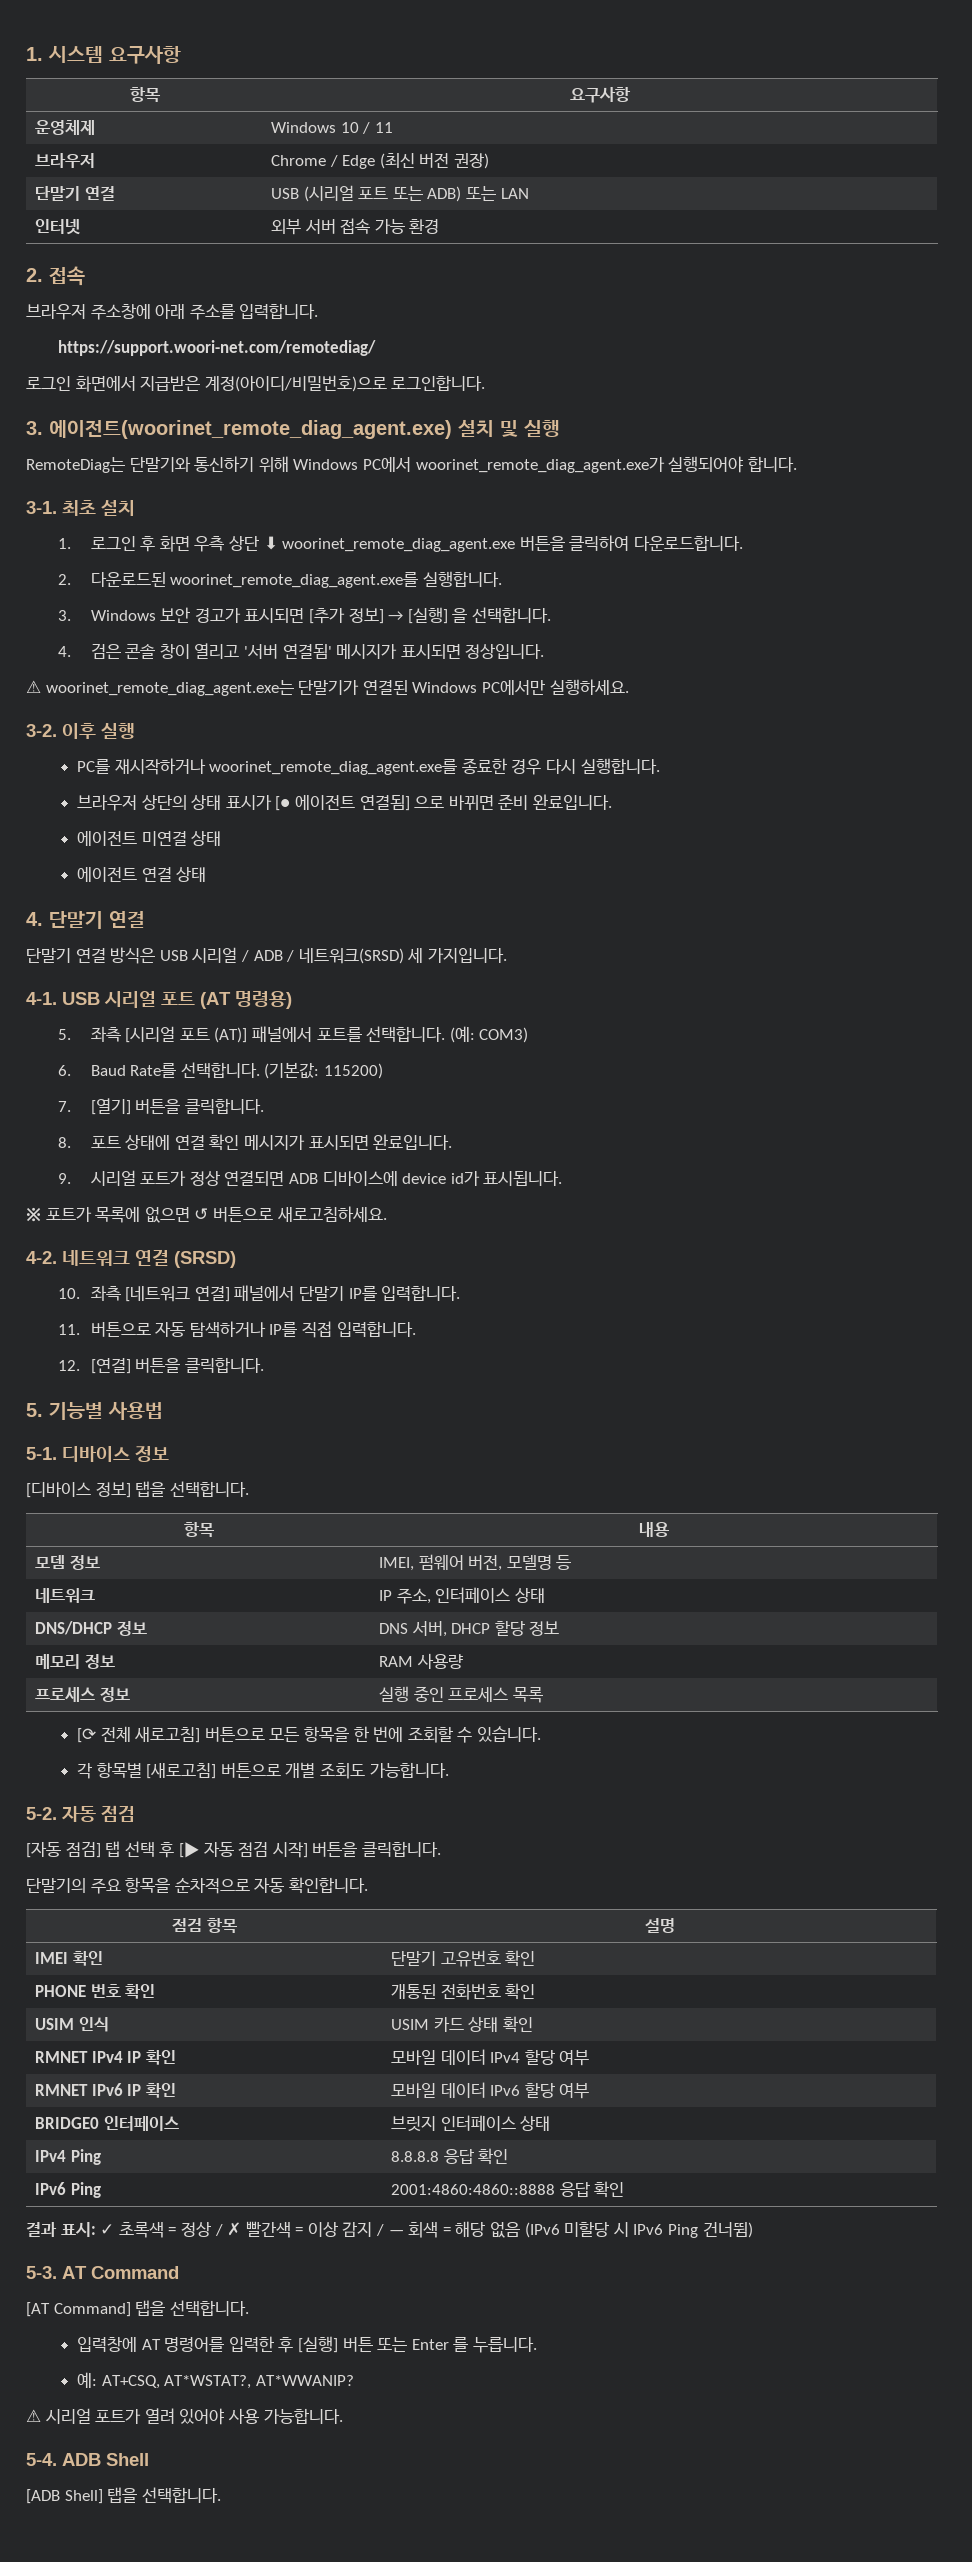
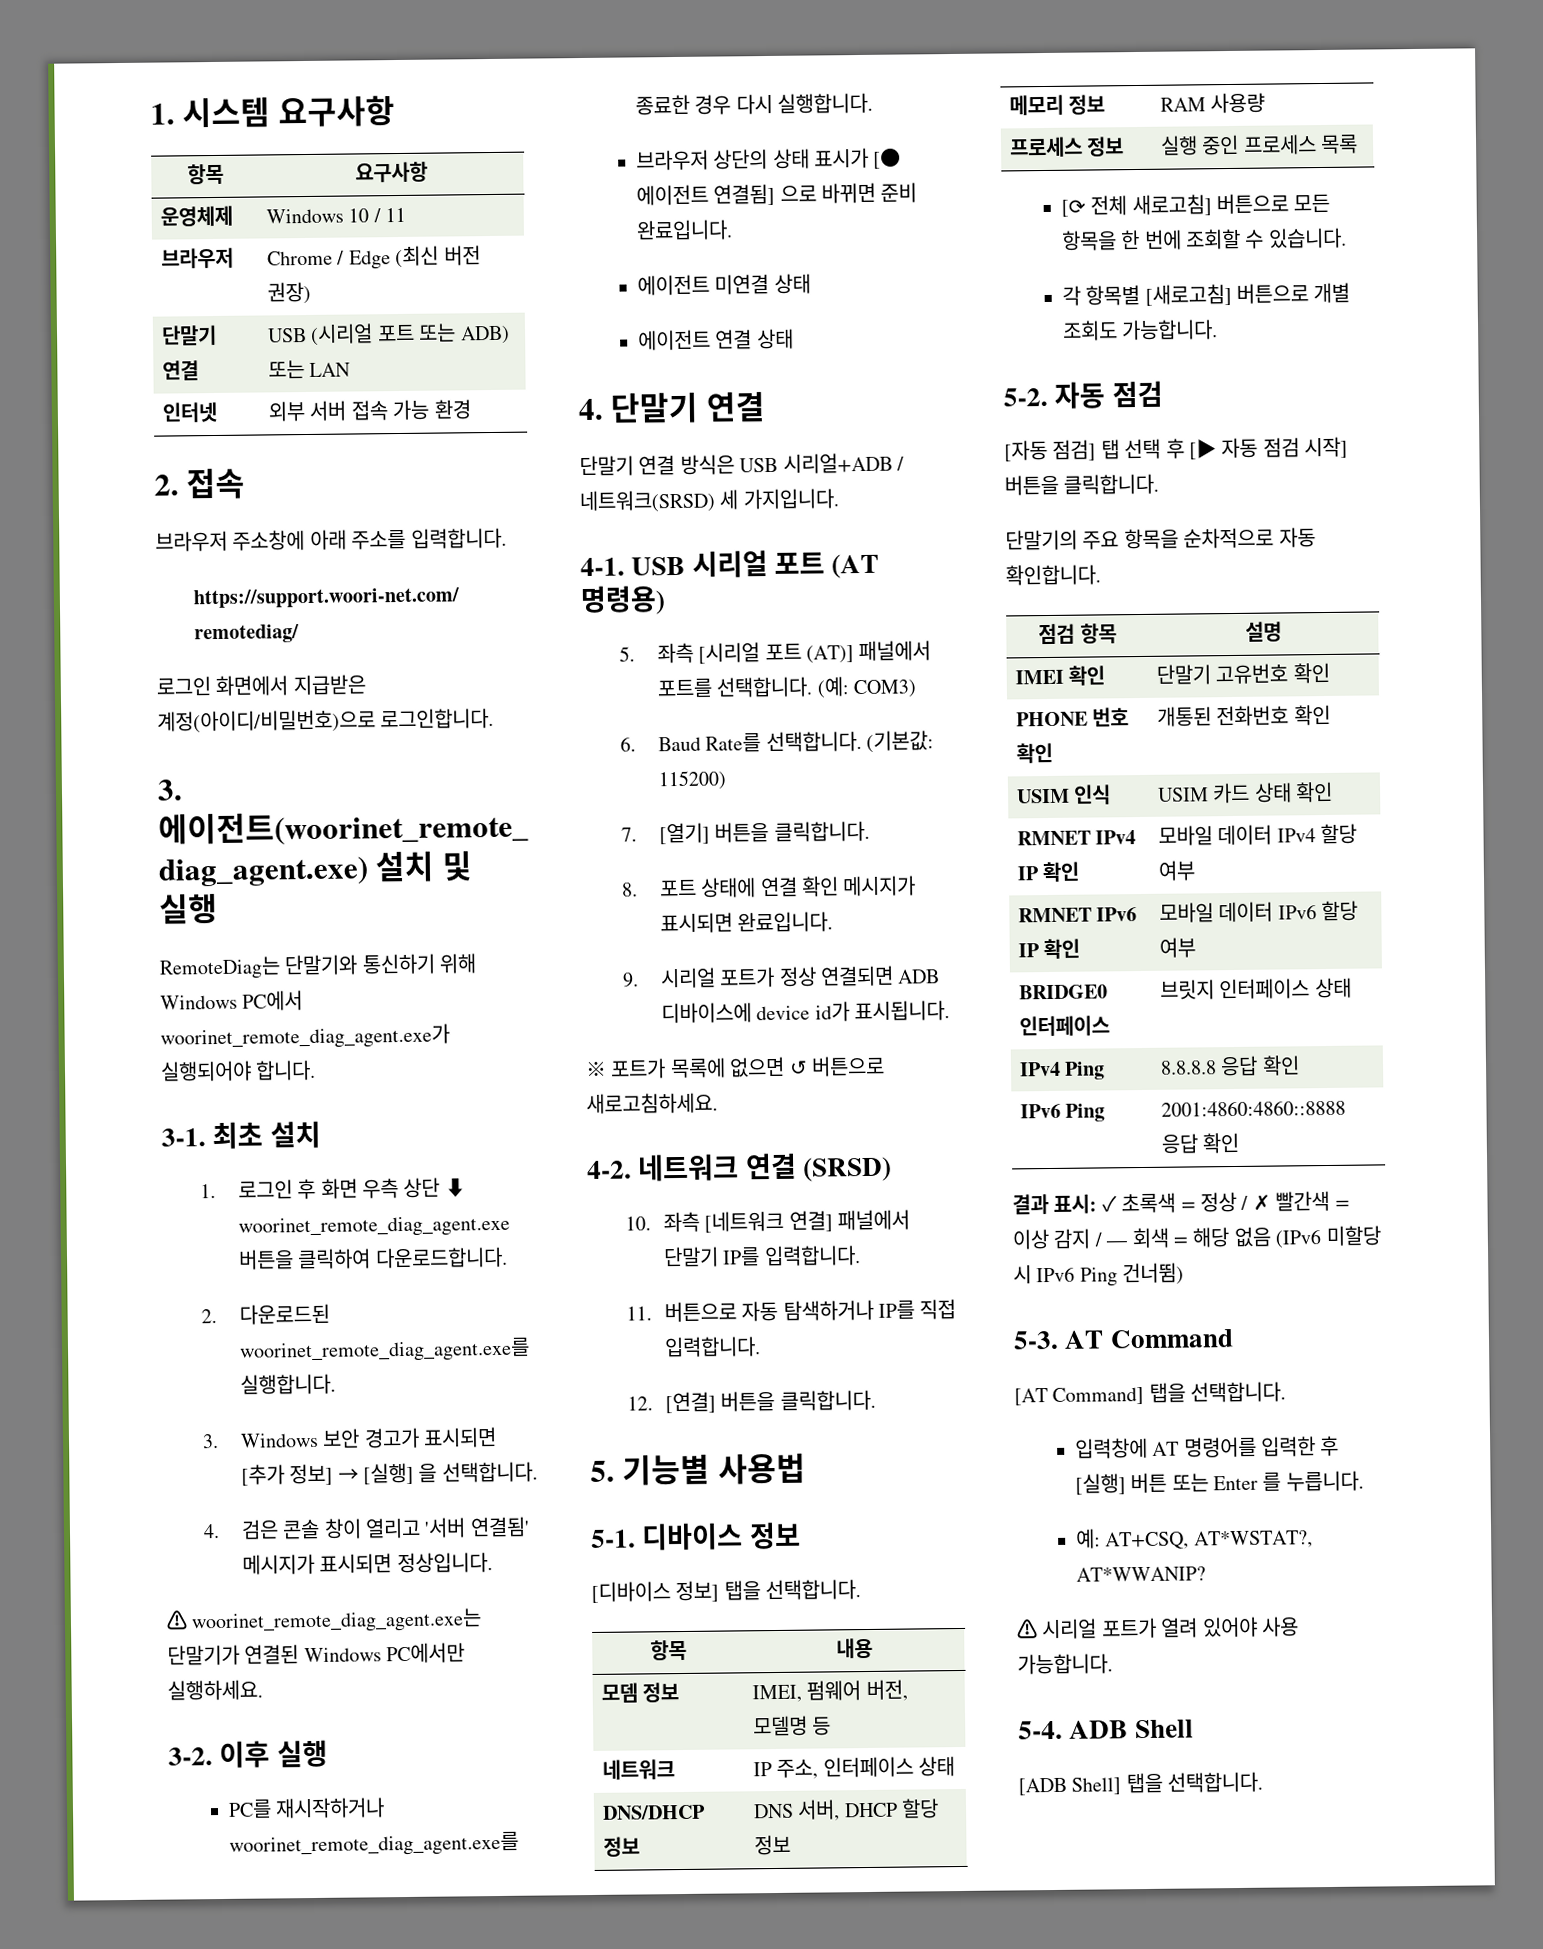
- 단말기 연결 방식은 USB 시리얼 / ADB / 네트워크(SRSD) 세 가지입니다.
+ 단말기 연결 방식은 USB 시리얼+ADB / 네트워크(SRSD) 세 가지입니다.

